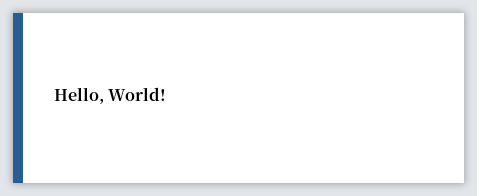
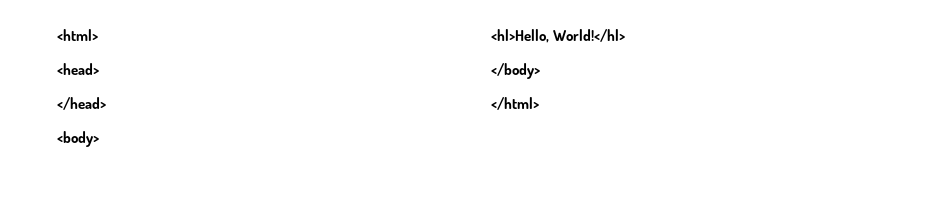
- Hello, World!
+ <html>
+ <head>
+ </head>
+ <body>
+ <hl>Hello, World!</hl>
+ </body>
+ </html>

